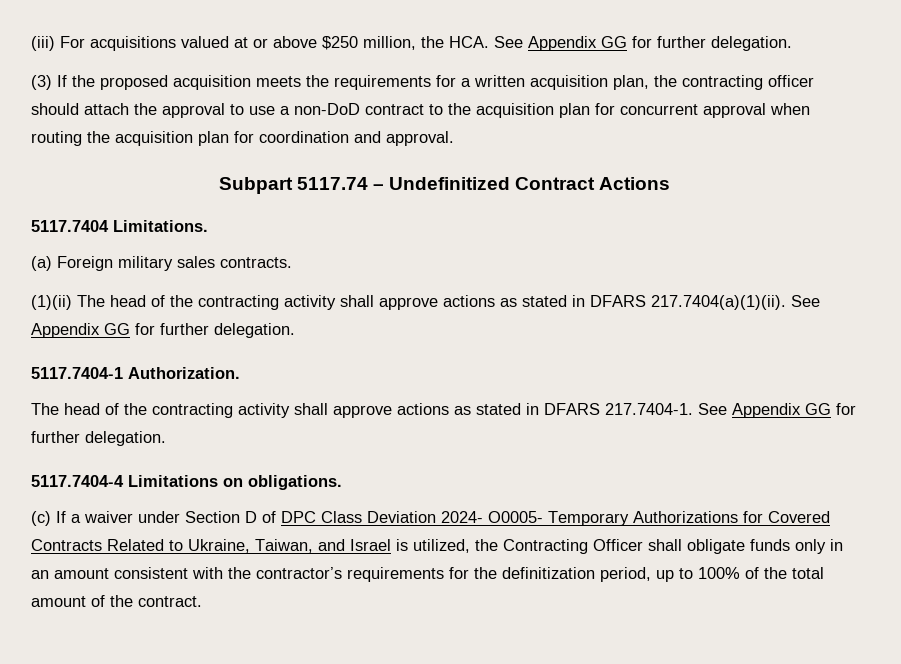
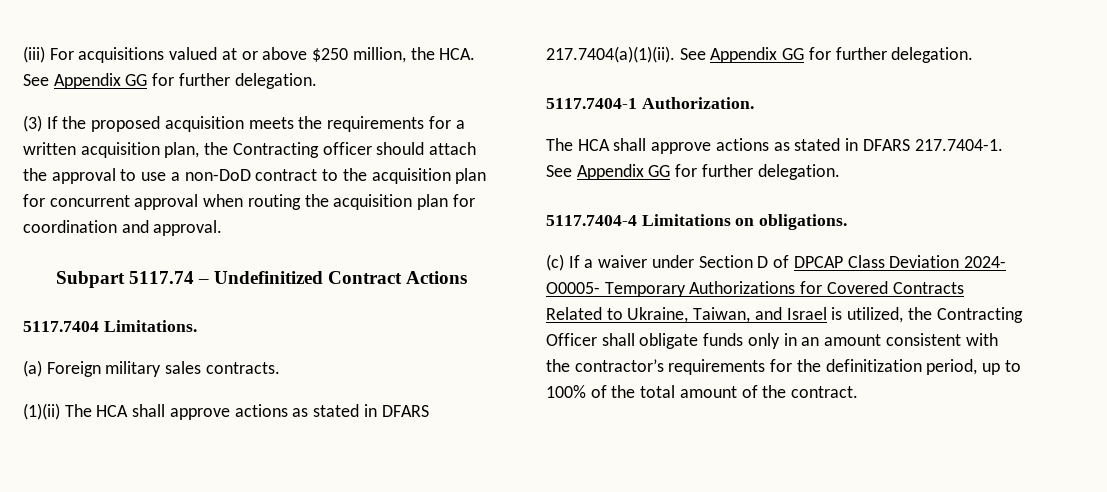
- (3) If the proposed acquisition meets the requirements for a written acquisition plan, the contracting officer should attach the approval to use a non-DoD contract to the acquisition plan for concurrent approval when routing the acquisition plan for coordination and approval.
+ (3) If the proposed acquisition meets the requirements for a written acquisition plan, the Contracting officer should attach the approval to use a non-DoD contract to the acquisition plan for concurrent approval when routing the acquisition plan for coordination and approval.
- (1)(ii) The head of the contracting activity shall approve actions as stated in DFARS 217.7404(a)(1)(ii). See Appendix GG for further delegation.
+ (1)(ii) The HCA shall approve actions as stated in DFARS 217.7404(a)(1)(ii). See Appendix GG for further delegation.
- The head of the contracting activity shall approve actions as stated in DFARS 217.7404-1. See Appendix GG for further delegation.
+ The HCA shall approve actions as stated in DFARS 217.7404-1. See Appendix GG for further delegation.
- (c) If a waiver under Section D of DPC Class Deviation 2024- O0005- Temporary Authorizations for Covered Contracts Related to Ukraine, Taiwan, and Israel is utilized, the Contracting Officer shall obligate funds only in an amount consistent with the contractor’s requirements for the definitization period, up to 100% of the total amount of the contract.
+ (c) If a waiver under Section D of DPCAP Class Deviation 2024- O0005- Temporary Authorizations for Covered Contracts Related to Ukraine, Taiwan, and Israel is utilized, the Contracting Officer shall obligate funds only in an amount consistent with the contractor’s requirements for the definitization period, up to 100% of the total amount of the contract.

